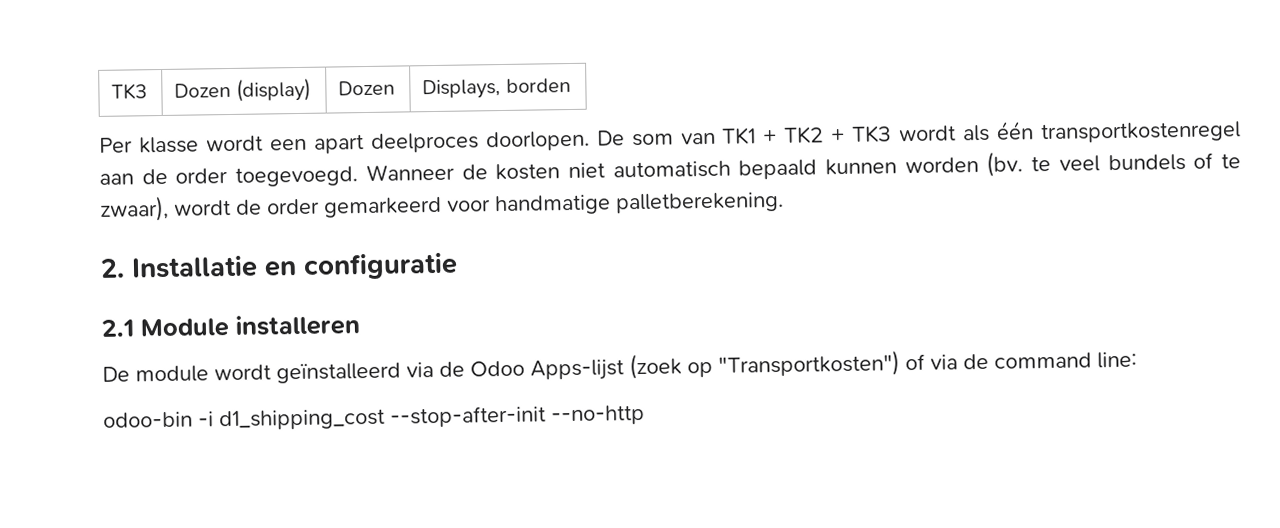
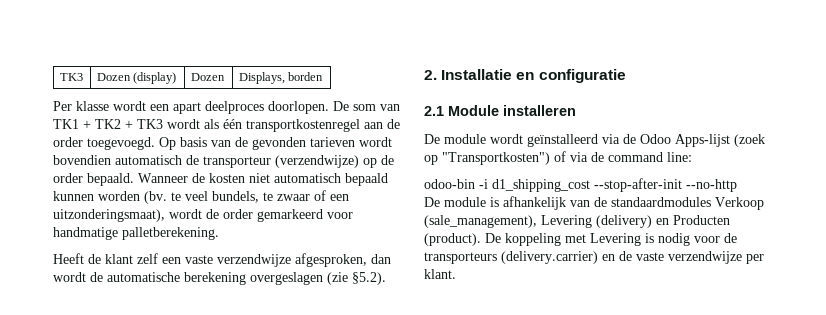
+ Op basis van de gevonden tarieven wordt bovendien automatisch de transporteur (verzendwijze) op de order bepaald.
- Wanneer de kosten niet automatisch bepaald kunnen worden (bv. te veel bundels of te zwaar), wordt de order gemarkeerd voor handmatige palletberekening.
+ Wanneer de kosten niet automatisch bepaald kunnen worden (bv. te veel bundels, te zwaar of een uitzonderingsmaat), wordt de order gemarkeerd voor handmatige palletberekening.
+ Heeft de klant zelf een vaste verzendwijze afgesproken, dan wordt de automatische berekening overgeslagen (zie §5.2).
+ De module is afhankelijk van de standaardmodules Verkoop (sale_management), Levering (delivery) en Producten (product). De koppeling met Levering is nodig voor de transporteurs (delivery.carrier) en de vaste verzendwijze per klant.

